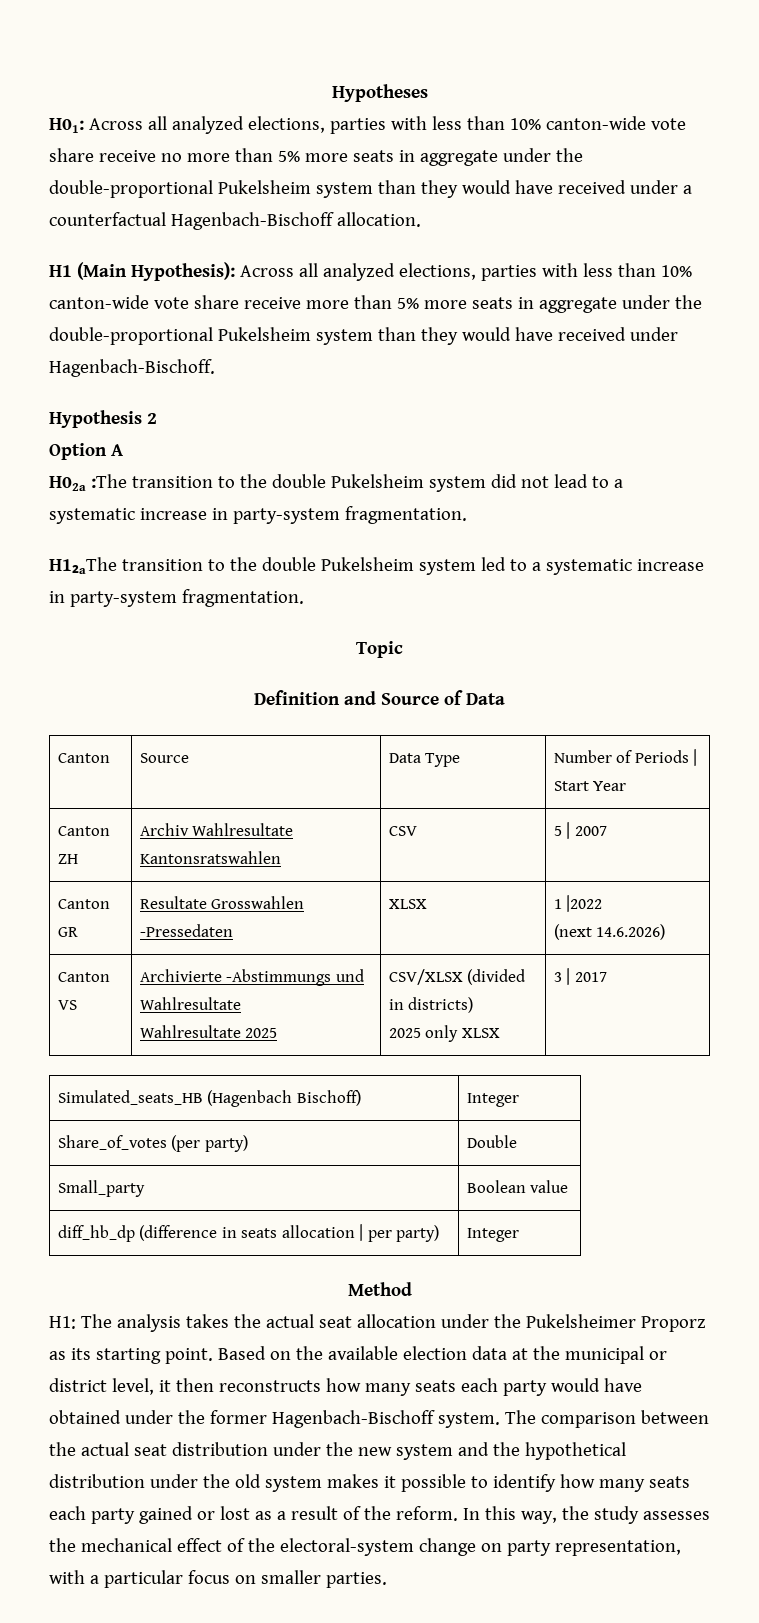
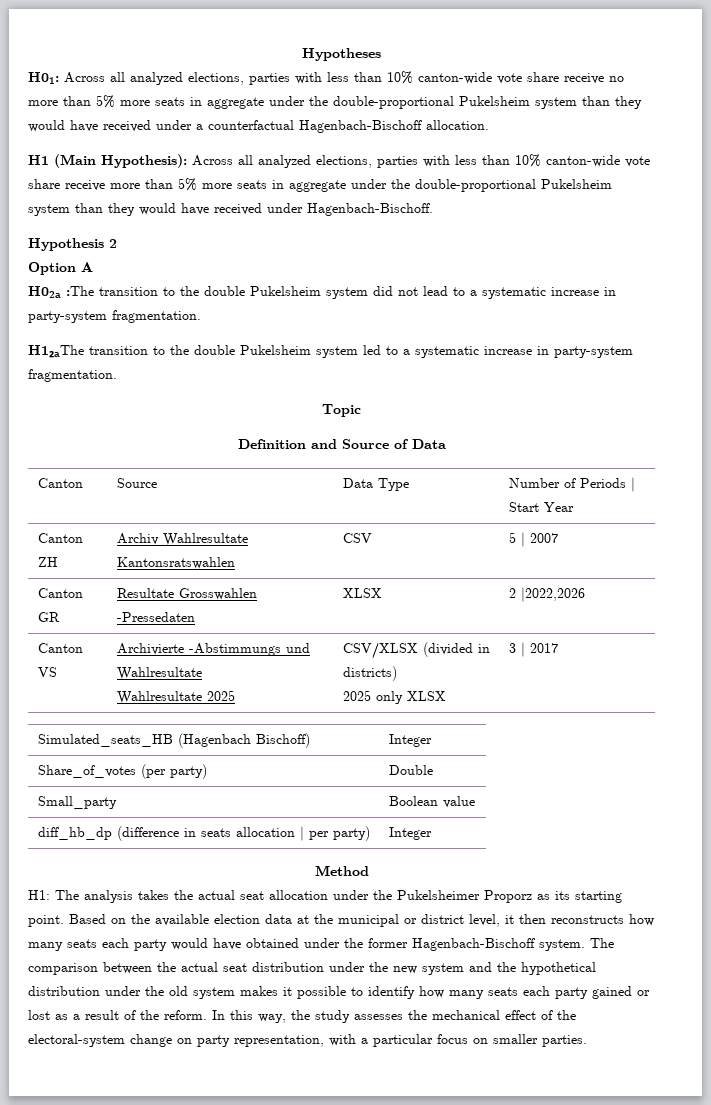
- Canton GR | Resultate Grosswahlen -Pressedaten | XLSX | 1 |2022
- (next 14.6.2026)
+ Canton GR | Resultate Grosswahlen -Pressedaten | XLSX | 2 |2022,2026

